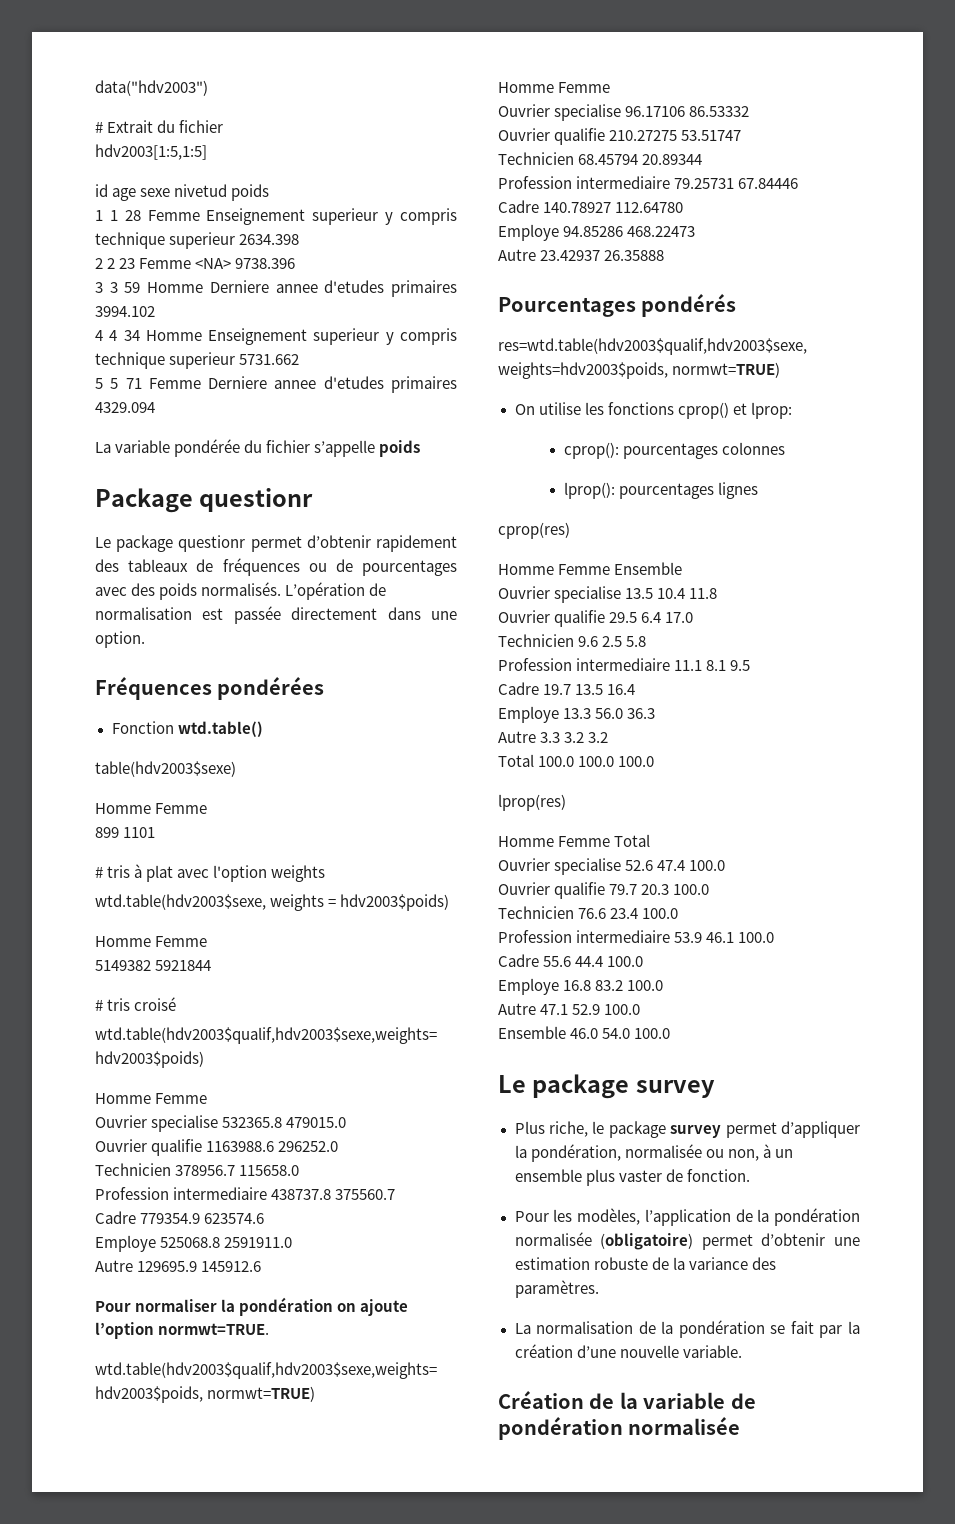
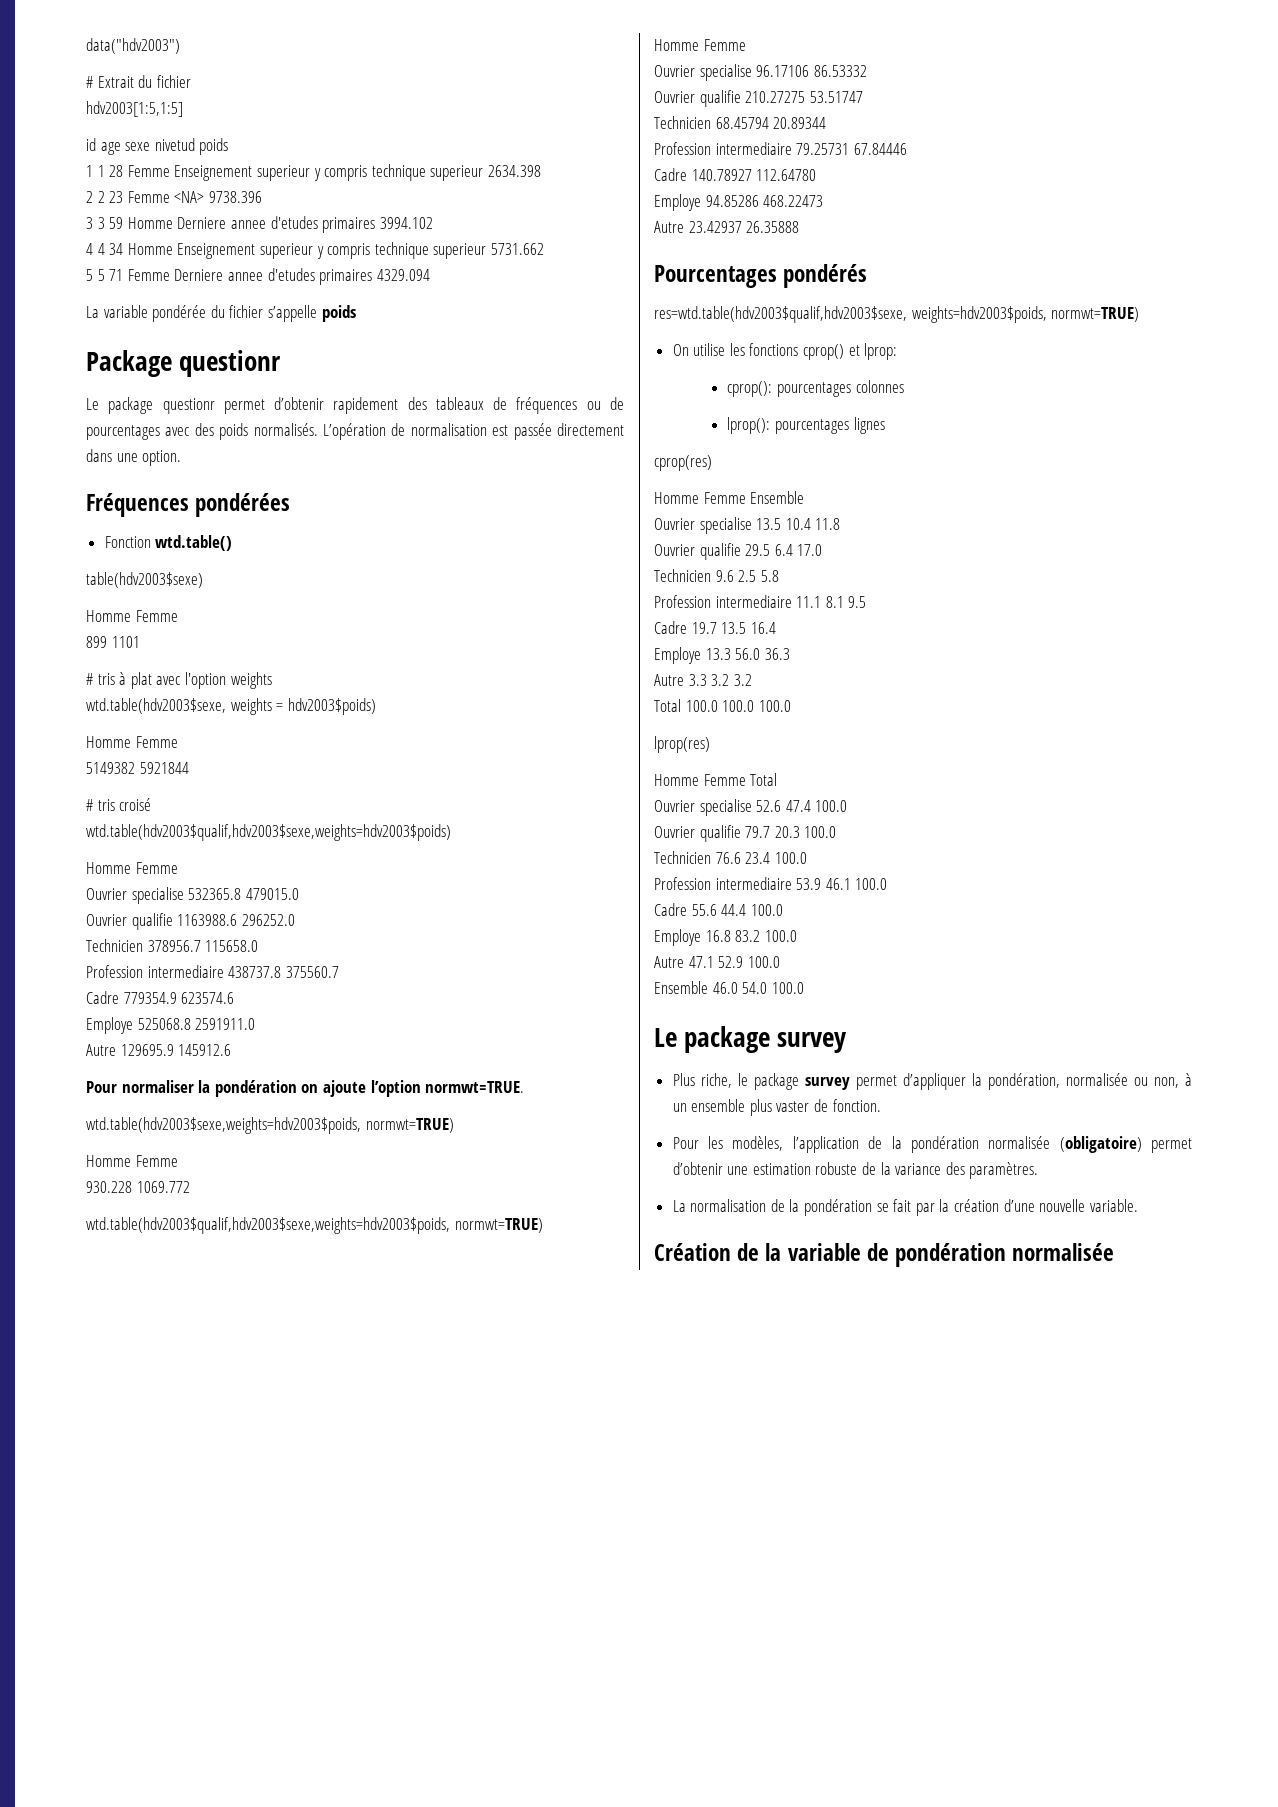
+ wtd.table(hdv2003$sexe,weights=hdv2003$poids, normwt=TRUE)
+ Homme Femme
+ 930.228 1069.772

